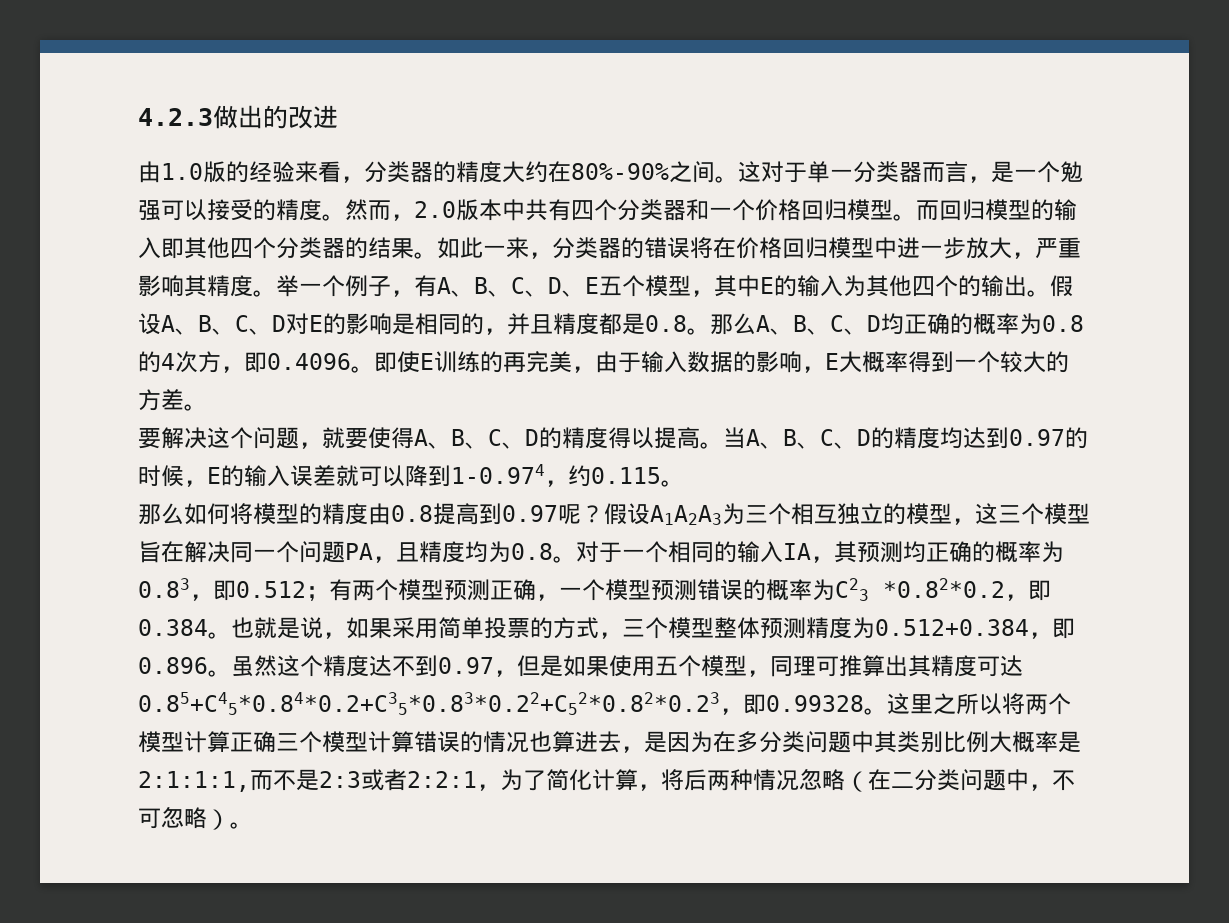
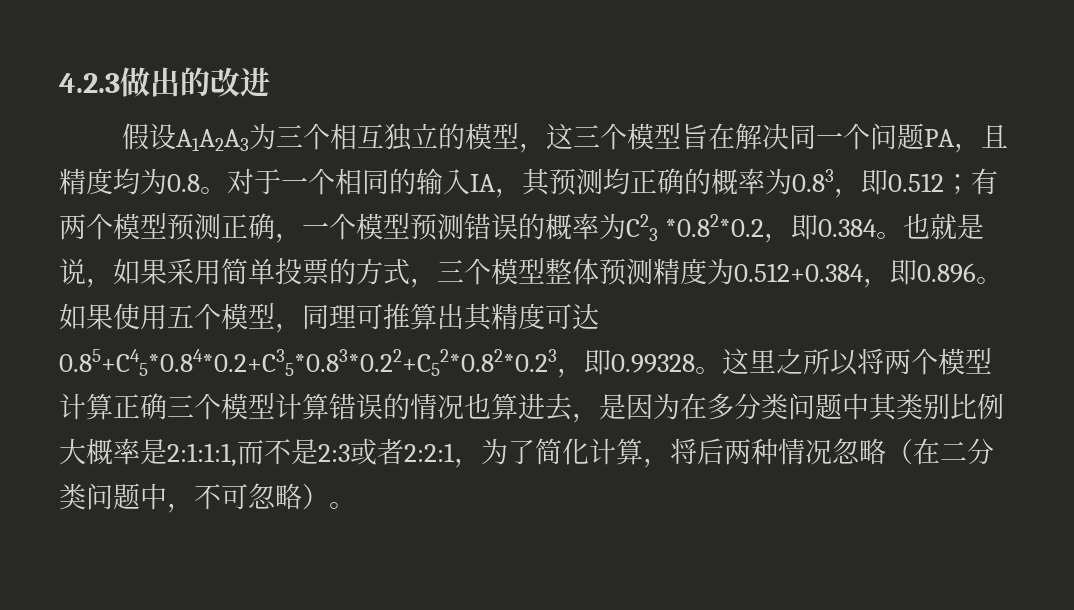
- 由1.0版的经验来看，分类器的精度大约在80%-90%之间。这对于单一分类器而言，是一个勉强可以接受的精度。然而，2.0版本中共有四个分类器和一个价格回归模型。而回归模型的输入即其他四个分类器的结果。如此一来，分类器的错误将在价格回归模型中进一步放大，严重影响其精度。举一个例子，有A、B、C、D、E五个模型，其中E的输入为其他四个的输出。假设A、B、C、D对E的影响是相同的，并且精度都是0.8。那么A、B、C、D均正确的概率为0.8的4次方，即0.4096。即使E训练的再完美，由于输入数据的影响，E大概率得到一个较大的方差。
- 要解决这个问题，就要使得A、B、C、D的精度得以提高。当A、B、C、D的精度均达到0.97的时候，E的输入误差就可以降到1-0.974，约0.115。
- 那么如何将模型的精度由0.8提高到0.97呢？
- 虽然这个精度达不到0.97，但是如果使用五个模型，同理可推算出其精度可达0.85+C45*0.84*0.2+C35*0.83*0.22+C52*0.82*0.23，即0.99328。
+ 如果使用五个模型，同理可推算出其精度可达0.85+C45*0.84*0.2+C35*0.83*0.22+C52*0.82*0.23，即0.99328。

